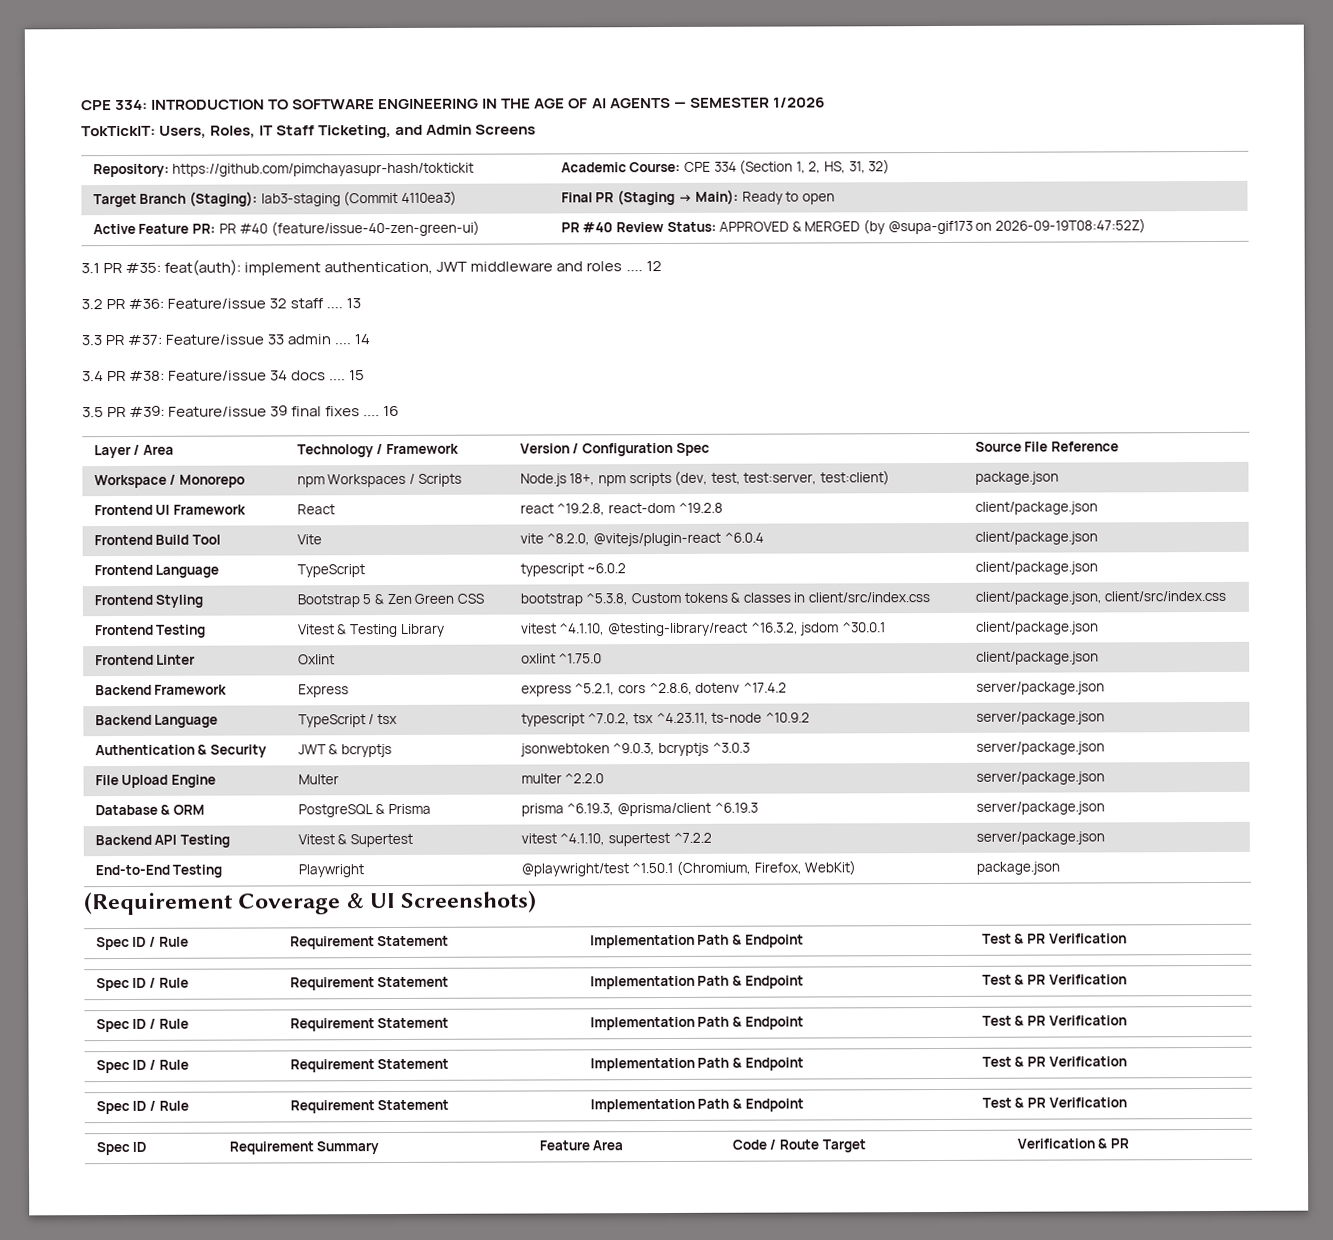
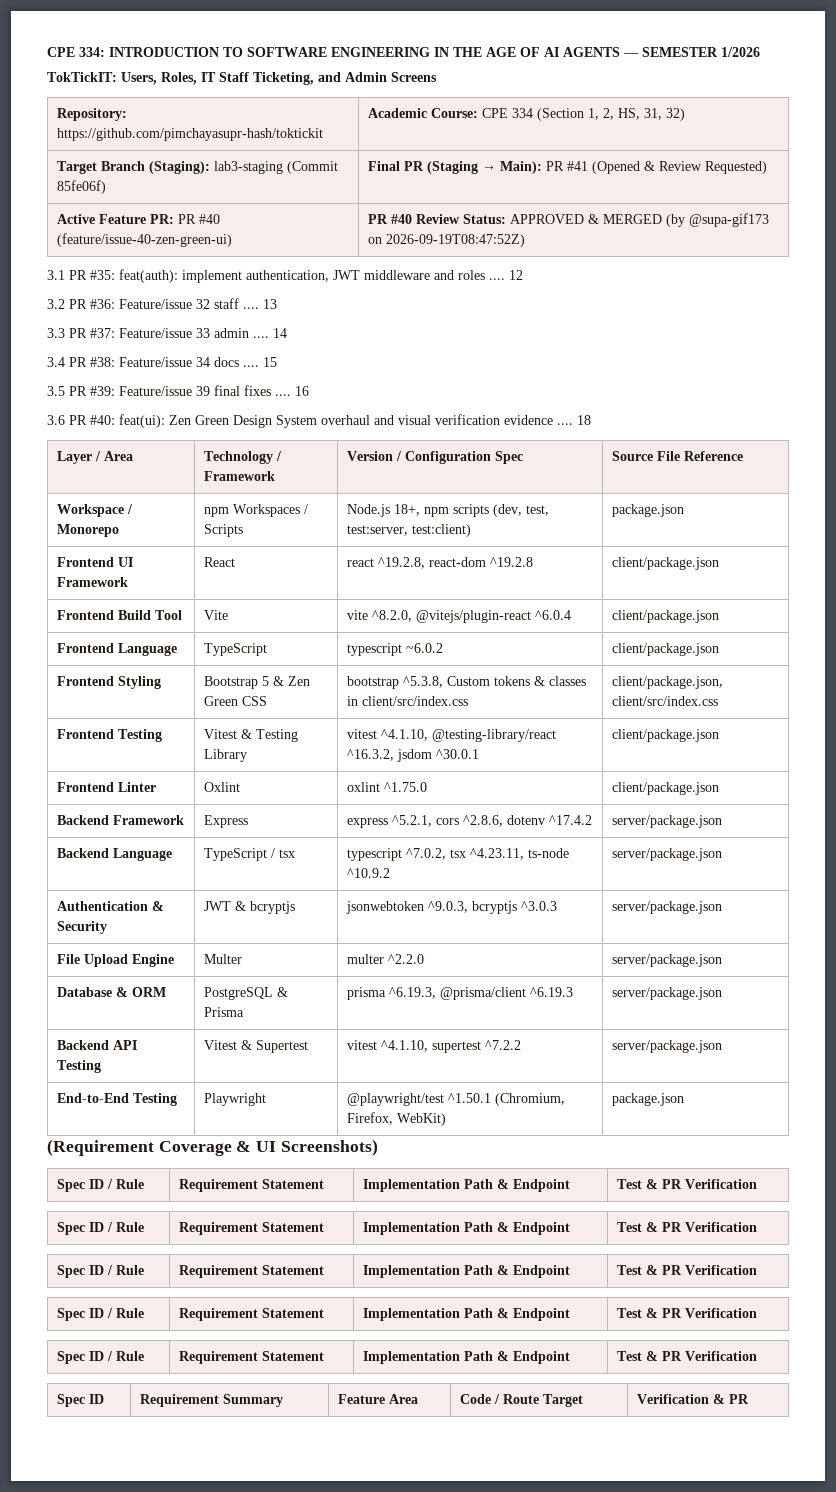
- Target Branch (Staging): lab3-staging (Commit 4110ea3) | Final PR (Staging → Main): Ready to open
+ Target Branch (Staging): lab3-staging (Commit 85fe06f) | Final PR (Staging → Main): PR #41 (Opened & Review Requested)
+ 3.6 PR #40: feat(ui): Zen Green Design System overhaul and visual verification evidence .... 18

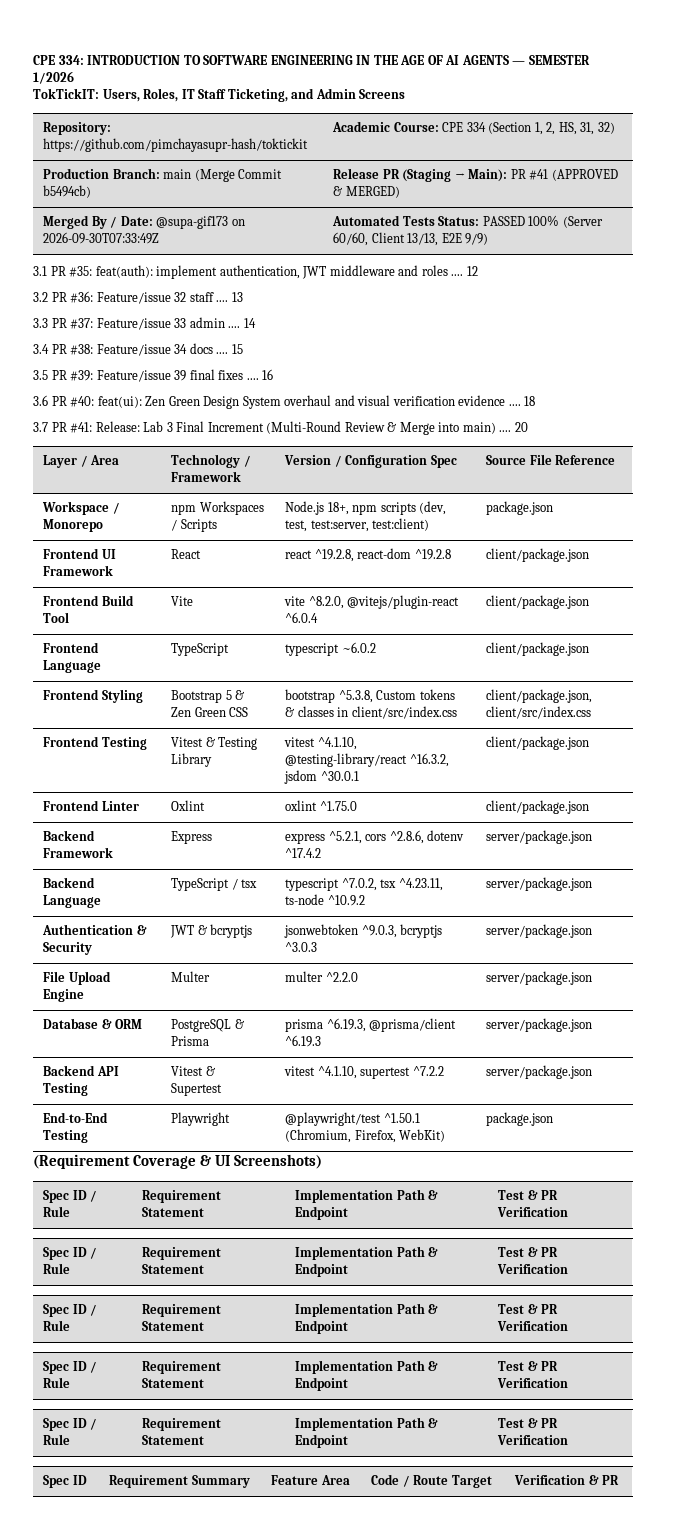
- Target Branch (Staging): lab3-staging (Commit 85fe06f) | Final PR (Staging → Main): PR #41 (Opened & Review Requested)
- Active Feature PR: PR #40 (feature/issue-40-zen-green-ui) | PR #40 Review Status: APPROVED & MERGED (by @supa-gif173 on 2026-09-19T08:47:52Z)
+ Production Branch: main (Merge Commit b5494cb) | Release PR (Staging → Main): PR #41 (APPROVED & MERGED)
+ Merged By / Date: @supa-gif173 on 2026-09-30T07:33:49Z | Automated Tests Status: PASSED 100% (Server 60/60, Client 13/13, E2E 9/9)
+ 3.7 PR #41: Release: Lab 3 Final Increment (Multi-Round Review & Merge into main) .... 20

